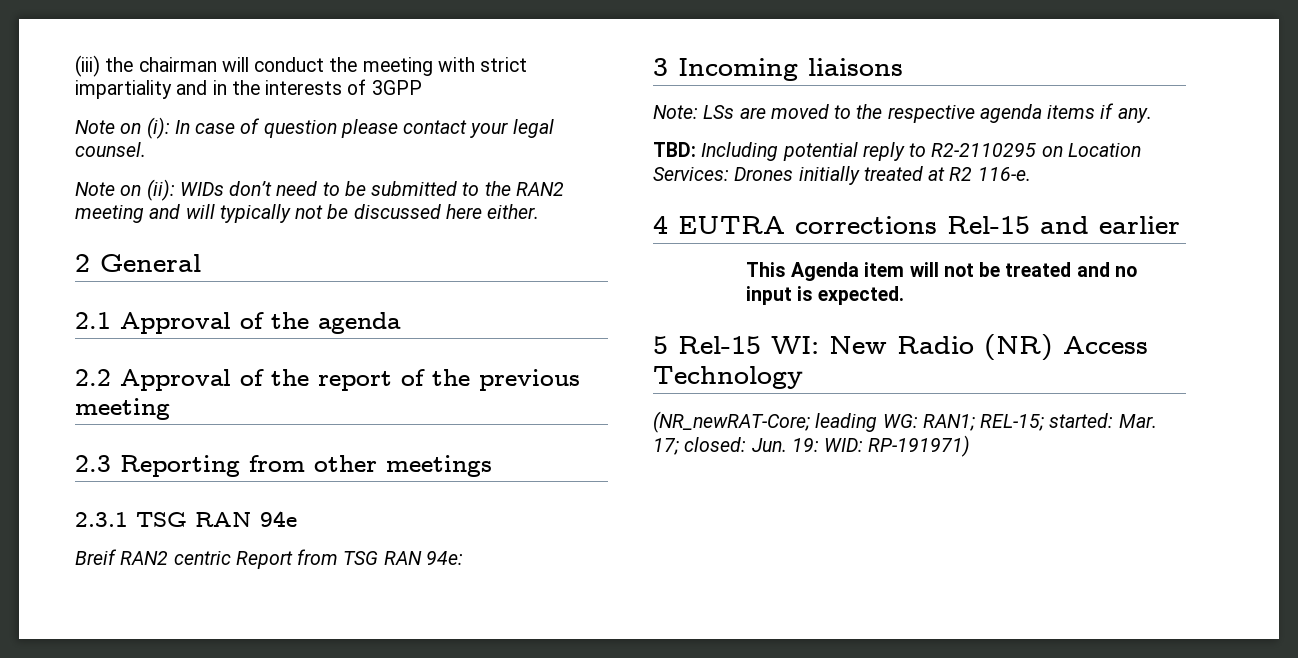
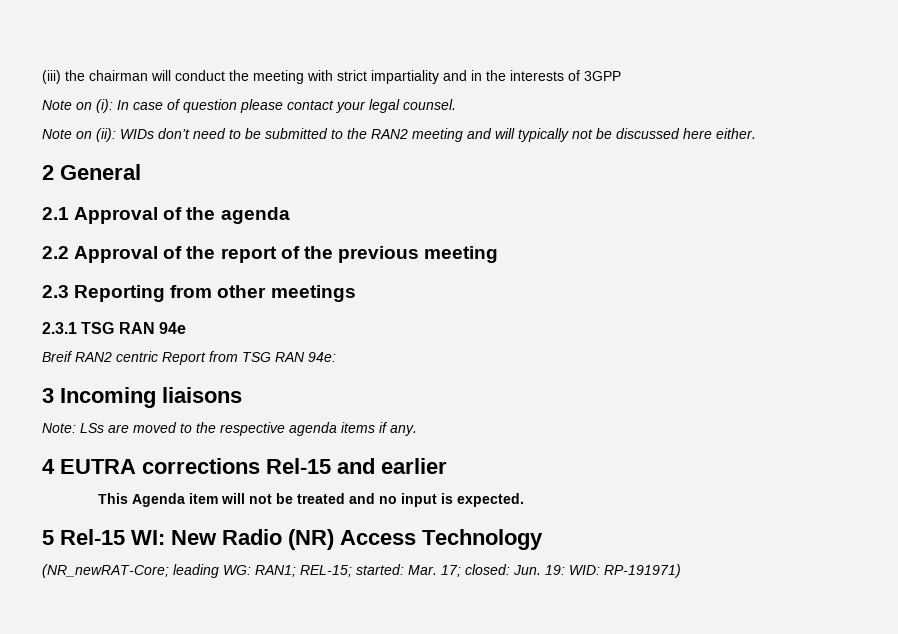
- TBD: Including potential reply to R2-2110295 on Location Services: Drones initially treated at R2 116-e.

